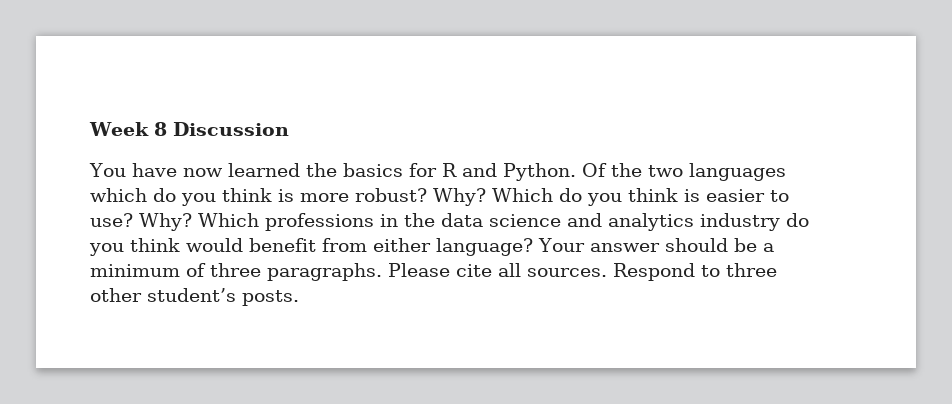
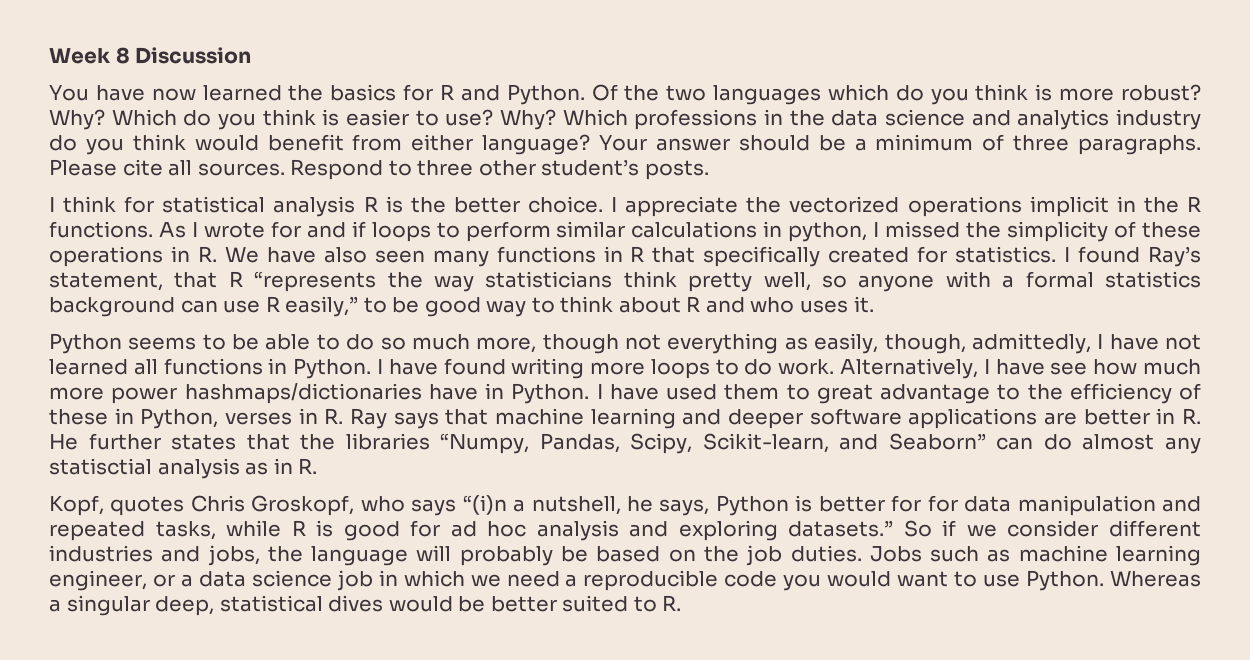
+ I think for statistical analysis R is the better choice. I appreciate the vectorized operations implicit in the R functions. As I wrote for and if loops to perform similar calculations in python, I missed the simplicity of these operations in R. We have also seen many functions in R that specifically created for statistics. I found Ray’s statement, that R “represents the way statisticians think pretty well, so anyone with a formal statistics background can use R easily,” to be good way to think about R and who uses it.
+ Python seems to be able to do so much more, though not everything as easily, though, admittedly, I have not learned all functions in Python. I have found writing more loops to do work. Alternatively, I have see how much more power hashmaps/dictionaries have in Python. I have used them to great advantage to the efficiency of these in Python, verses in R. Ray says that machine learning and deeper software applications are better in R. He further states that the libraries “Numpy, Pandas, Scipy, Scikit-learn, and Seaborn” can do almost any statisctial analysis as in R.
+ Kopf, quotes Chris Groskopf, who says “(i)n a nutshell, he says, Python is better for for data manipulation and repeated tasks, while R is good for ad hoc analysis and exploring datasets.” So if we consider different industries and jobs, the language will probably be based on the job duties. Jobs such as machine learning engineer, or a data science job in which we need a reproducible code you would want to use Python. Whereas a singular deep, statistical dives would be better suited to R.

